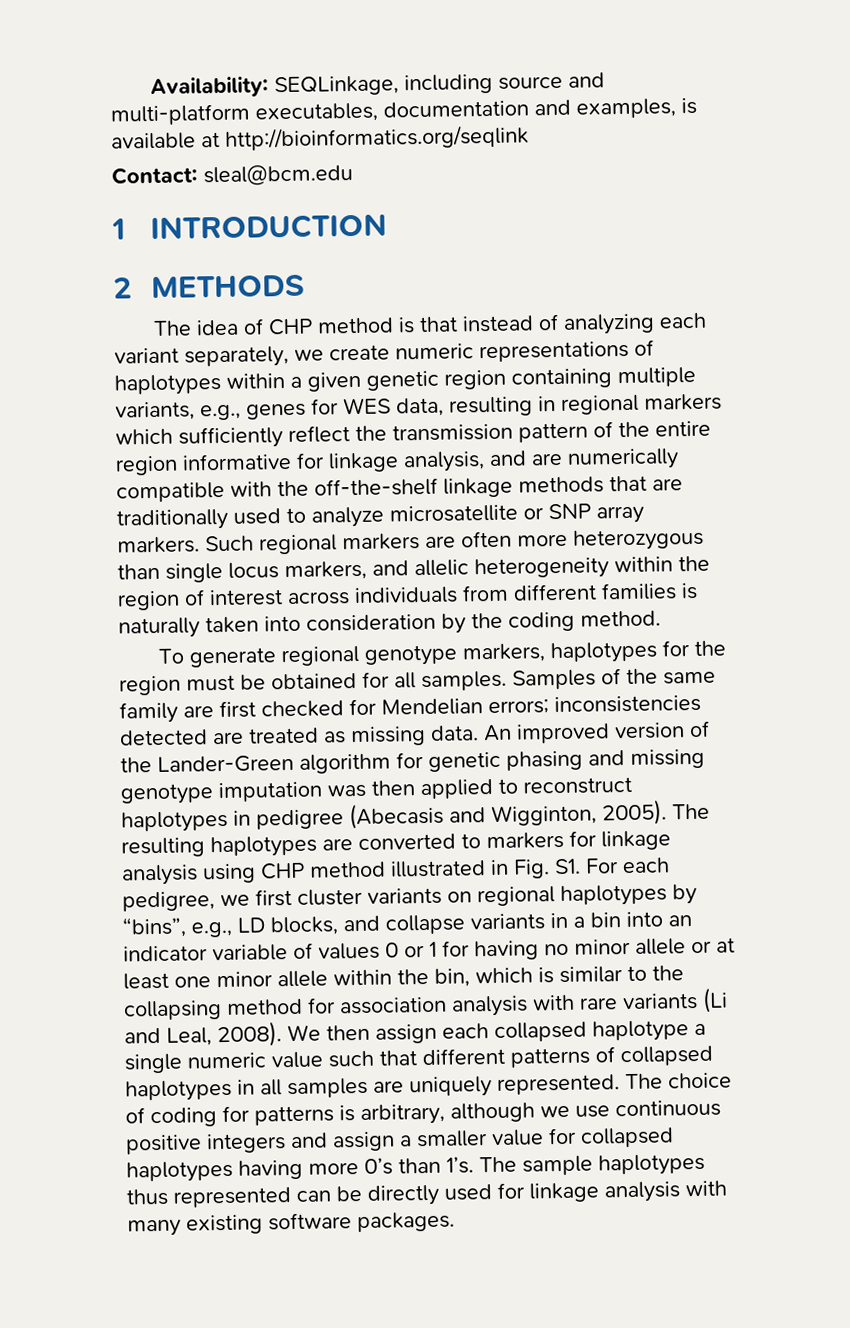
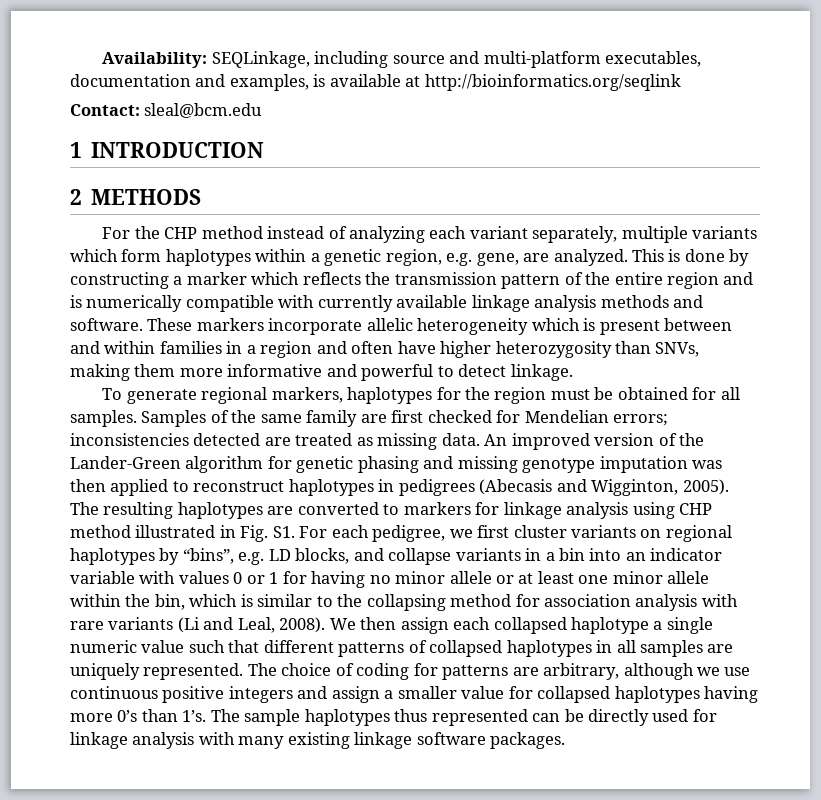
- The idea of CHP method is that instead of analyzing each variant separately, we create numeric representations of haplotypes within a given genetic region containing multiple variants, e.g., genes for WES data, resulting in regional markers which sufficiently reflect the transmission pattern of the entire region informative for linkage analysis, and are numerically compatible with the off-the-shelf linkage methods that are traditionally used to analyze microsatellite or SNP array markers. Such regional markers are often more heterozygous than single locus markers, and allelic heterogeneity within the region of interest across individuals from different families is naturally taken into consideration by the coding method.
+ For the CHP method instead of analyzing each variant separately, multiple variants which form haplotypes within a genetic region, e.g. gene, are analyzed. This is done by constructing a marker which reflects the transmission pattern of the entire region and is numerically compatible with currently available linkage analysis methods and software. These markers incorporate allelic heterogeneity which is present between and within families in a region and often have higher heterozygosity than SNVs, making them more informative and powerful to detect linkage.
- To generate regional genotype markers, haplotypes for the region must be obtained for all samples.
+ To generate regional markers, haplotypes for the region must be obtained for all samples.
- An improved version of the Lander-Green algorithm for genetic phasing and missing genotype imputation was then applied to reconstruct haplotypes in pedigree (Abecasis and Wigginton, 2005).
+ An improved version of the Lander-Green algorithm for genetic phasing and missing genotype imputation was then applied to reconstruct haplotypes in pedigrees (Abecasis and Wigginton, 2005).
- The resulting haplotypes are converted to markers for linkage analysis using CHP method illustrated in Fig. S1. For each pedigree, we first cluster variants on regional haplotypes by “bins”, e.g., LD blocks, and collapse variants in a bin into an indicator variable of values 0 or 1 for having no minor allele or at least one minor allele within the bin, which is similar to the collapsing method for association analysis with rare variants (Li and Leal, 2008).
+ The resulting haplotypes are converted to markers for linkage analysis using CHP method illustrated in Fig. S1. For each pedigree, we first cluster variants on regional haplotypes by “bins”, e.g. LD blocks, and collapse variants in a bin into an indicator variable with values 0 or 1 for having no minor allele or at least one minor allele within the bin, which is similar to the collapsing method for association analysis with rare variants (Li and Leal, 2008).
- The choice of coding for patterns is arbitrary, although we use continuous positive integers and assign a smaller value for collapsed haplotypes having more 0’s than 1’s.
+ The choice of coding for patterns are arbitrary, although we use continuous positive integers and assign a smaller value for collapsed haplotypes having more 0’s than 1’s.
- The sample haplotypes thus represented can be directly used for linkage analysis with many existing software packages.
+ The sample haplotypes thus represented can be directly used for linkage analysis with many existing linkage software packages.

